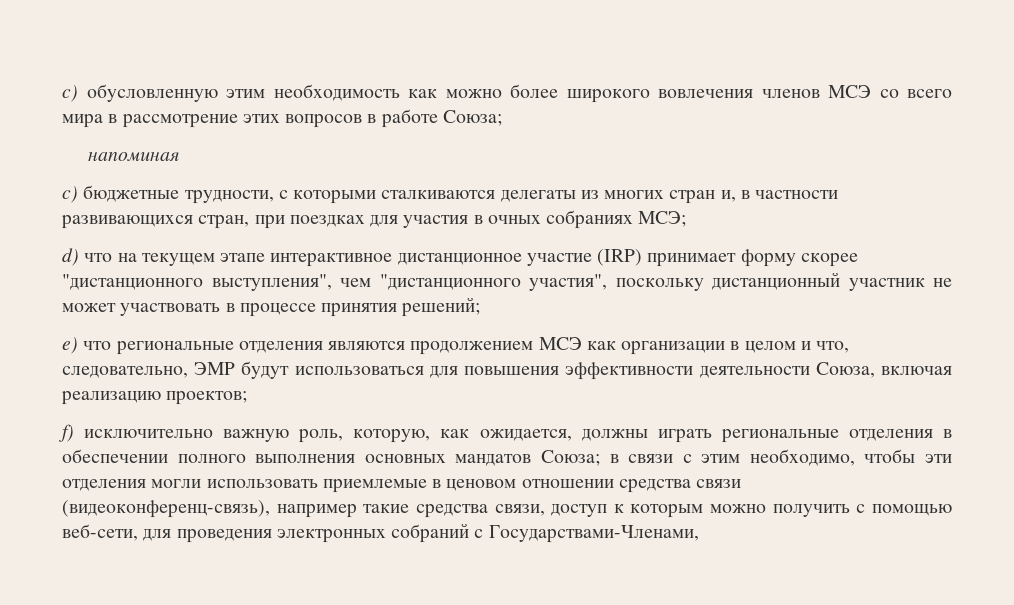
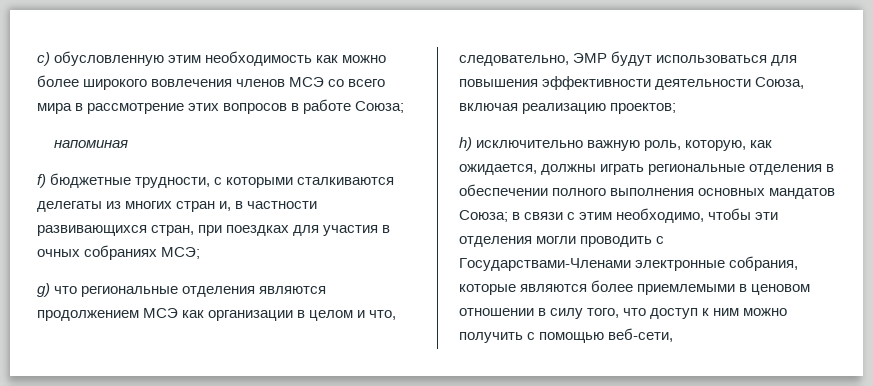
- c) бюджетные трудности, с которыми сталкиваются делегаты из многих стран и, в частности развивающихся стран, при поездках для участия в очных собраниях МСЭ;
+ f) бюджетные трудности, с которыми сталкиваются делегаты из многих стран и, в частности развивающихся стран, при поездках для участия в очных собраниях МСЭ;
- d) что на текущем этапе интерактивное дистанционное участие (IRP) принимает форму скорее "дистанционного выступления", чем "дистанционного участия", поскольку дистанционный участник не может участвовать в процессе принятия решений;
- e) что региональные отделения являются продолжением МСЭ как организации в целом и что, следовательно, ЭМР будут использоваться для повышения эффективности деятельности Союза, включая реализацию проектов;
+ g) что региональные отделения являются продолжением МСЭ как организации в целом и что, следовательно, ЭМР будут использоваться для повышения эффективности деятельности Союза, включая реализацию проектов;
- f) исключительно важную роль, которую, как ожидается, должны играть региональные отделения в обеспечении полного выполнения основных мандатов Союза; в связи с этим необходимо, чтобы эти отделения могли использовать приемлемые в ценовом отношении средства связи (видеоконференц-связь), например такие средства связи, доступ к которым можно получить с помощью веб-сети, для проведения электронных собраний с Государствами-Членами,
+ h) исключительно важную роль, которую, как ожидается, должны играть региональные отделения в обеспечении полного выполнения основных мандатов Союза; в связи с этим необходимо, чтобы эти отделения могли проводить с Государствами-Членами электронные собрания, которые являются более приемлемыми в ценовом отношении в силу того, что доступ к ним можно получить с помощью веб-сети,

